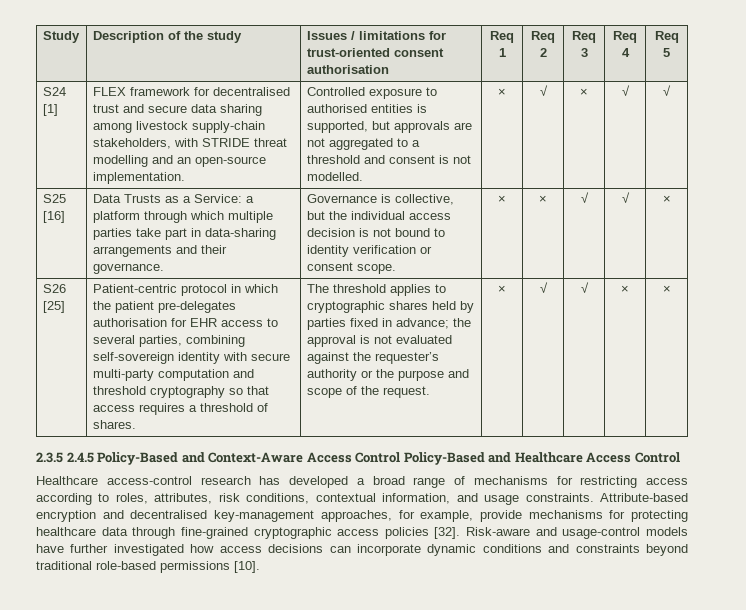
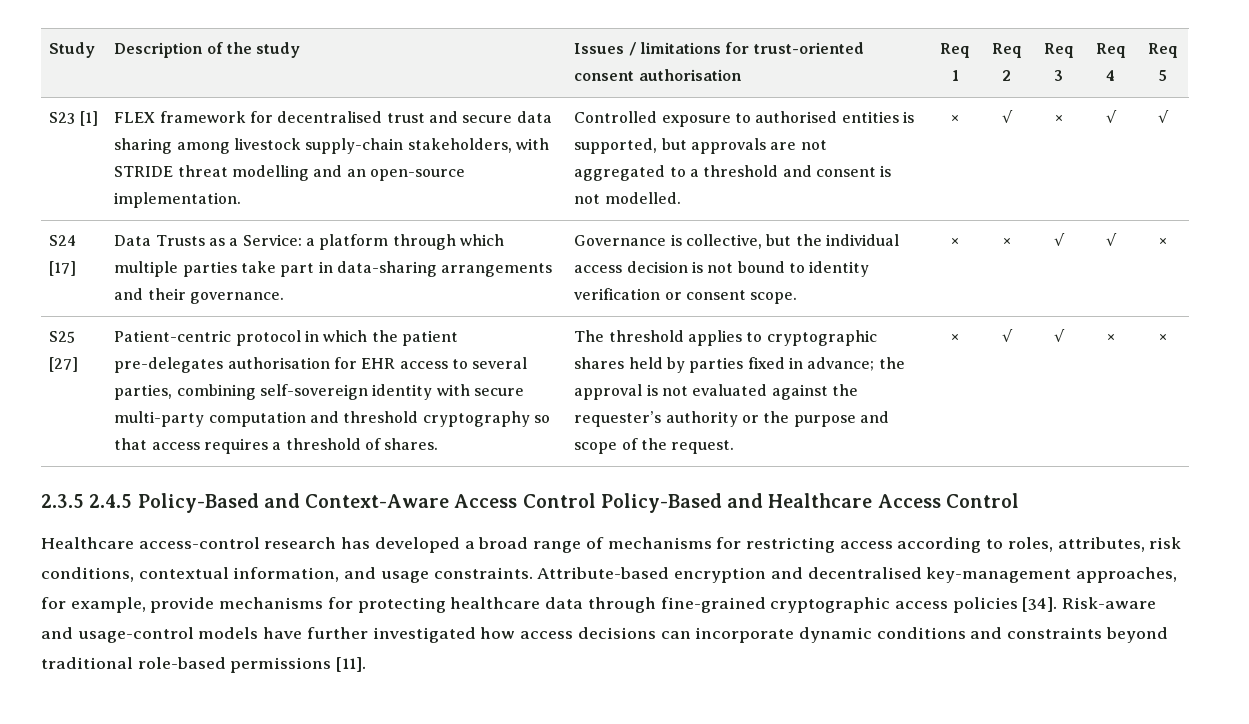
- S24 [1]
+ S23 [1]
- S25 [16]
+ S24 [17]
- S26 [25]
+ S25 [27]
- Attribute-based encryption and decentralised key-management approaches, for example, provide mechanisms for protecting healthcare data through fine-grained cryptographic access policies [32].
+ Attribute-based encryption and decentralised key-management approaches, for example, provide mechanisms for protecting healthcare data through fine-grained cryptographic access policies [34].
- Risk-aware and usage-control models have further investigated how access decisions can incorporate dynamic conditions and constraints beyond traditional role-based permissions [10].
+ Risk-aware and usage-control models have further investigated how access decisions can incorporate dynamic conditions and constraints beyond traditional role-based permissions [11].

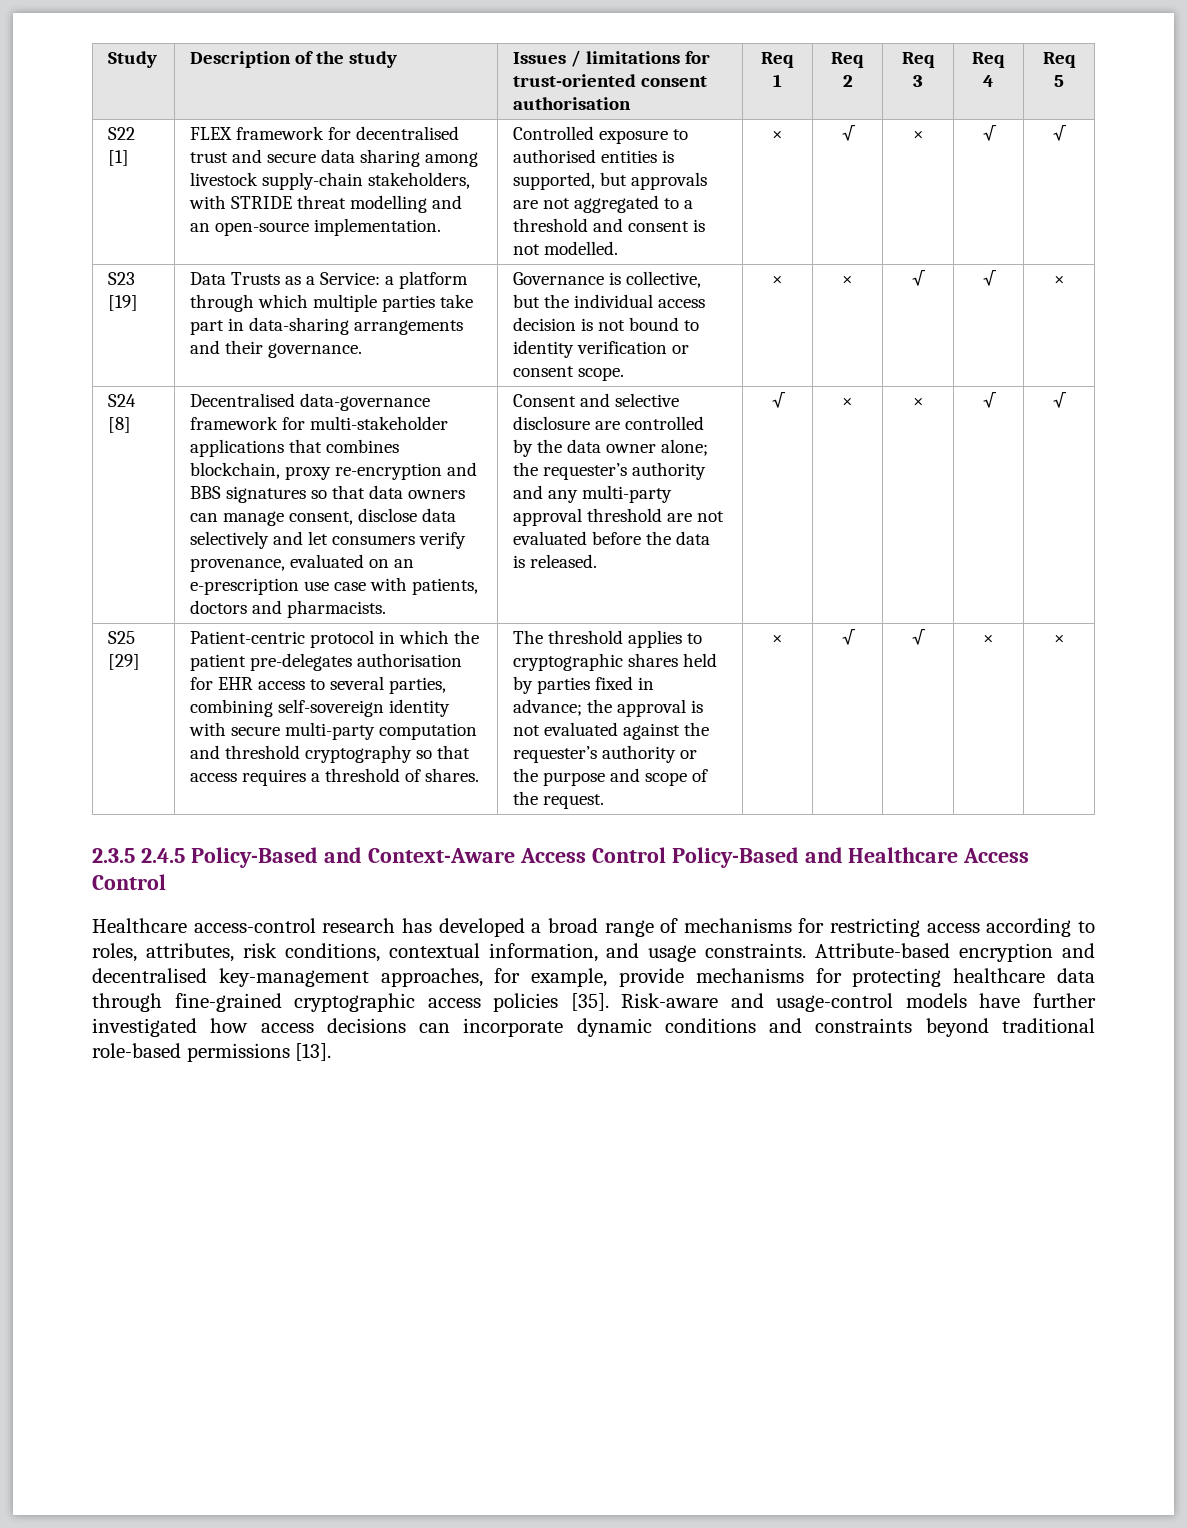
- S23 [1]
+ S22 [1]
- S24 [17]
+ S23 [19]
+ S24 [8] | Decentralised data-governance framework for multi-stakeholder applications that combines blockchain, proxy re-encryption and BBS signatures so that data owners can manage consent, disclose data selectively and let consumers verify provenance, evaluated on an e-prescription use case with patients, doctors and pharmacists. | Consent and selective disclosure are controlled by the data owner alone; the requester’s authority and any multi-party approval threshold are not evaluated before the data is released. | √ | × | × | √ | √
- S25 [27]
+ S25 [29]
- Attribute-based encryption and decentralised key-management approaches, for example, provide mechanisms for protecting healthcare data through fine-grained cryptographic access policies [34].
+ Attribute-based encryption and decentralised key-management approaches, for example, provide mechanisms for protecting healthcare data through fine-grained cryptographic access policies [35].
- Risk-aware and usage-control models have further investigated how access decisions can incorporate dynamic conditions and constraints beyond traditional role-based permissions [11].
+ Risk-aware and usage-control models have further investigated how access decisions can incorporate dynamic conditions and constraints beyond traditional role-based permissions [13].

